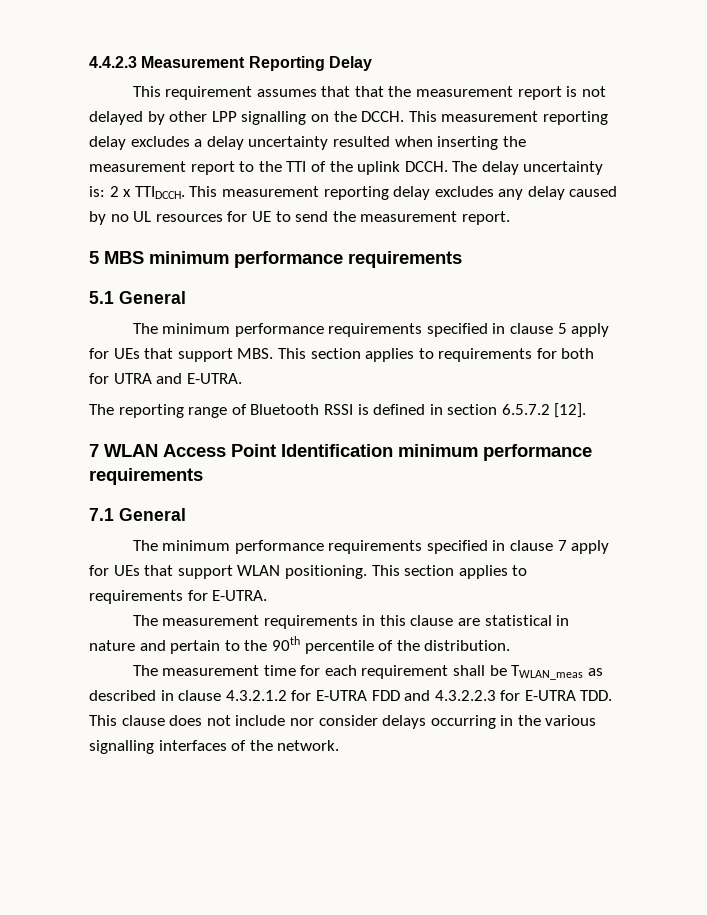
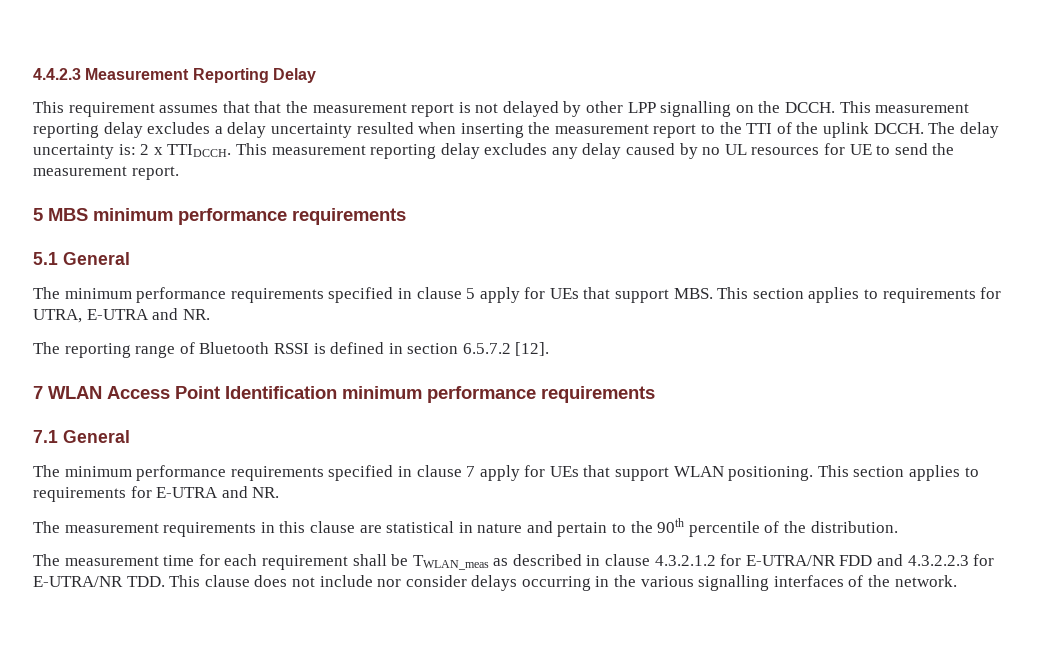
- The minimum performance requirements specified in clause 5 apply for UEs that support MBS. This section applies to requirements for both for UTRA and E-UTRA.
+ The minimum performance requirements specified in clause 5 apply for UEs that support MBS. This section applies to requirements for UTRA, E-UTRA and NR.
- This section applies to requirements for E-UTRA.
+ This section applies to requirements for E-UTRA and NR.
- The measurement time for each requirement shall be TWLAN_meas as described in clause 4.3.2.1.2 for E-UTRA FDD and 4.3.2.2.3 for E-UTRA TDD. This clause does not include nor consider delays occurring in the various signalling interfaces of the network.
+ The measurement time for each requirement shall be TWLAN_meas as described in clause 4.3.2.1.2 for E-UTRA/NR FDD and 4.3.2.2.3 for E-UTRA/NR TDD. This clause does not include nor consider delays occurring in the various signalling interfaces of the network.

